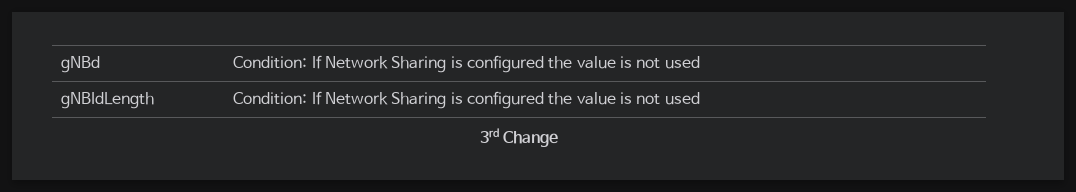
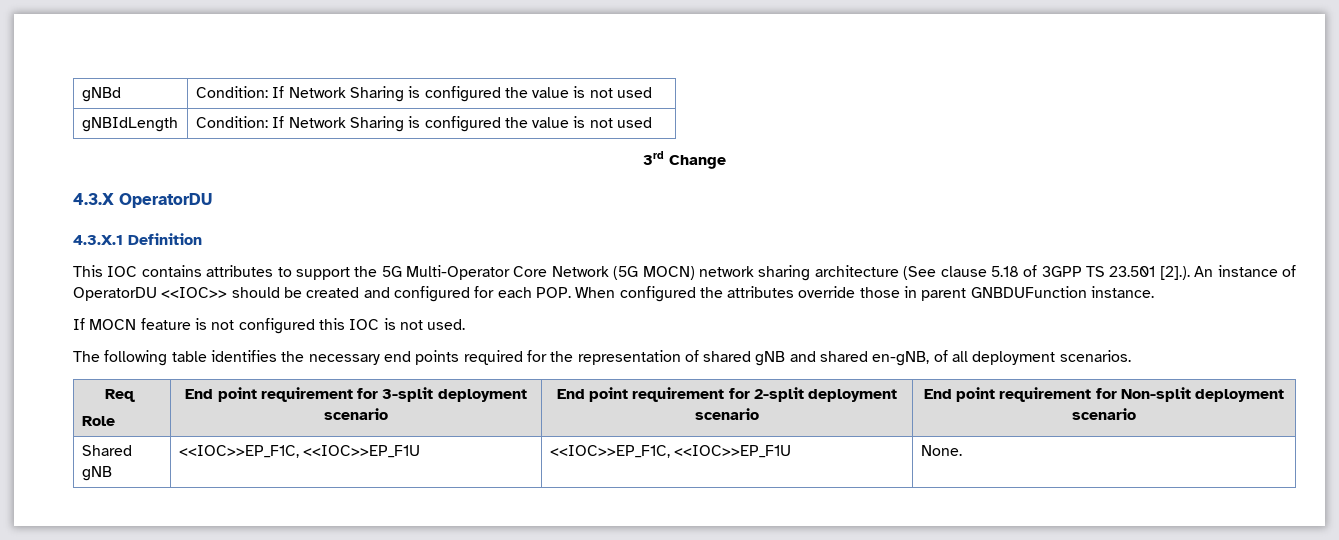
+ 4.3.X OperatorDU
+ 4.3.X.1 Definition
+ This IOC contains attributes to support the 5G Multi-Operator Core Network (5G MOCN) network sharing architecture (See clause 5.18 of 3GPP TS 23.501 [2].). An instance of OperatorDU <<IOC>> should be created and configured for each POP. When configured the attributes override those in parent GNBDUFunction instance.
+ If MOCN feature is not configured this IOC is not used.
+ The following table identifies the necessary end points required for the representation of shared gNB and shared en-gNB, of all deployment scenarios.
+ Req
+ Role | End point requirement for 3-split deployment scenario | End point requirement for 2-split deployment scenario | End point requirement for Non-split deployment scenario
+ Shared gNB | <<IOC>>EP_F1C, <<IOC>>EP_F1U | <<IOC>>EP_F1C, <<IOC>>EP_F1U | None.

